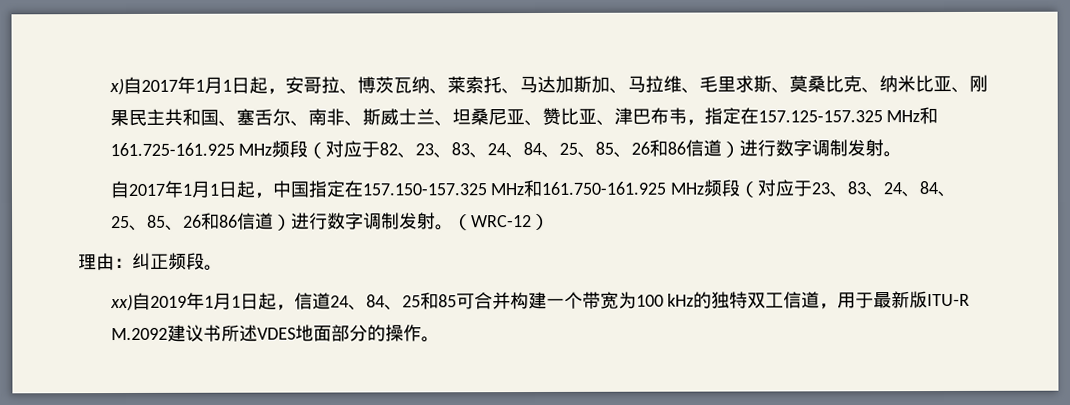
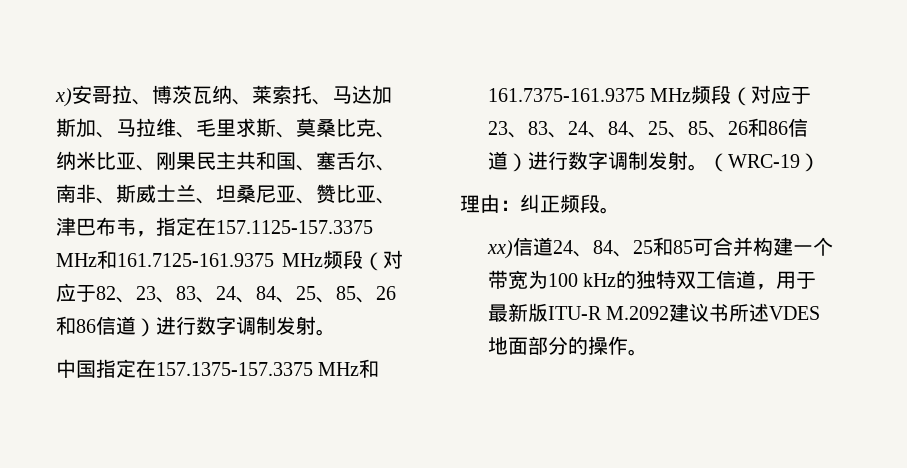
- x)自2017年1月1日起，安哥拉、博茨瓦纳、莱索托、马达加斯加、马拉维、毛里求斯、莫桑比克、纳米比亚、刚果民主共和国、塞舌尔、南非、斯威士兰、坦桑尼亚、赞比亚、津巴布韦，指定在157.125-157.325 MHz和161.725-161.925 MHz频段（对应于82、23、83、24、84、25、85、26和86信道）进行数字调制发射。
+ x)安哥拉、博茨瓦纳、莱索托、马达加斯加、马拉维、毛里求斯、莫桑比克、纳米比亚、刚果民主共和国、塞舌尔、南非、斯威士兰、坦桑尼亚、赞比亚、津巴布韦，指定在157.1125-157.3375 MHz和161.7125-161.9375 MHz频段（对应于82、23、83、24、84、25、85、26和86信道）进行数字调制发射。
- 自2017年1月1日起，中国指定在157.150-157.325 MHz和161.750-161.925 MHz频段（对应于23、83、24、84、25、85、26和86信道）进行数字调制发射。
+ 中国指定在157.1375-157.3375 MHz和161.7375-161.9375 MHz频段（对应于23、83、24、84、25、85、26和86信道）进行数字调制发射。
- （WRC-12）
+ （WRC-19）
- xx)自2019年1月1日起，信道24、84、25和85可合并构建一个带宽为100 kHz的独特双工信道，用于最新版ITU-R M.2092建议书所述VDES地面部分的操作。
+ xx)信道24、84、25和85可合并构建一个带宽为100 kHz的独特双工信道，用于最新版ITU-R M.2092建议书所述VDES地面部分的操作。

